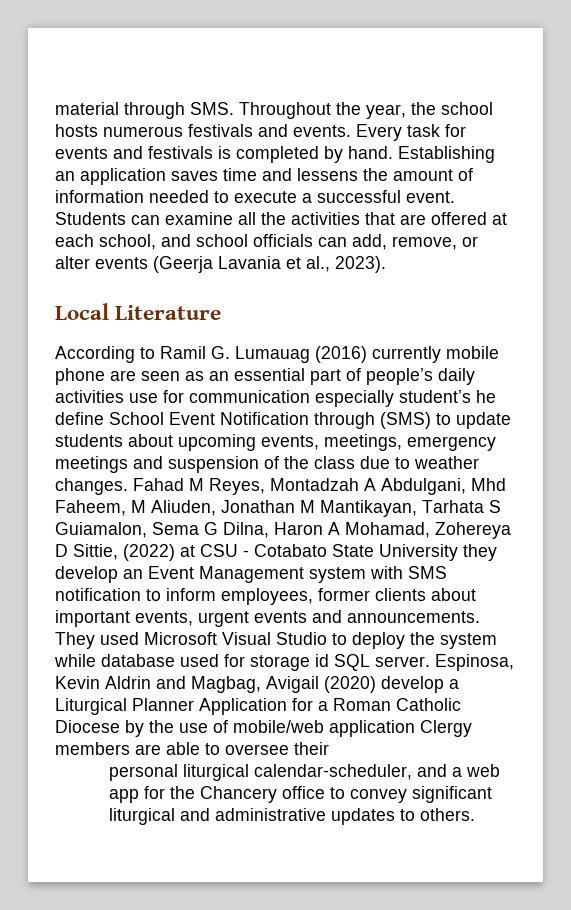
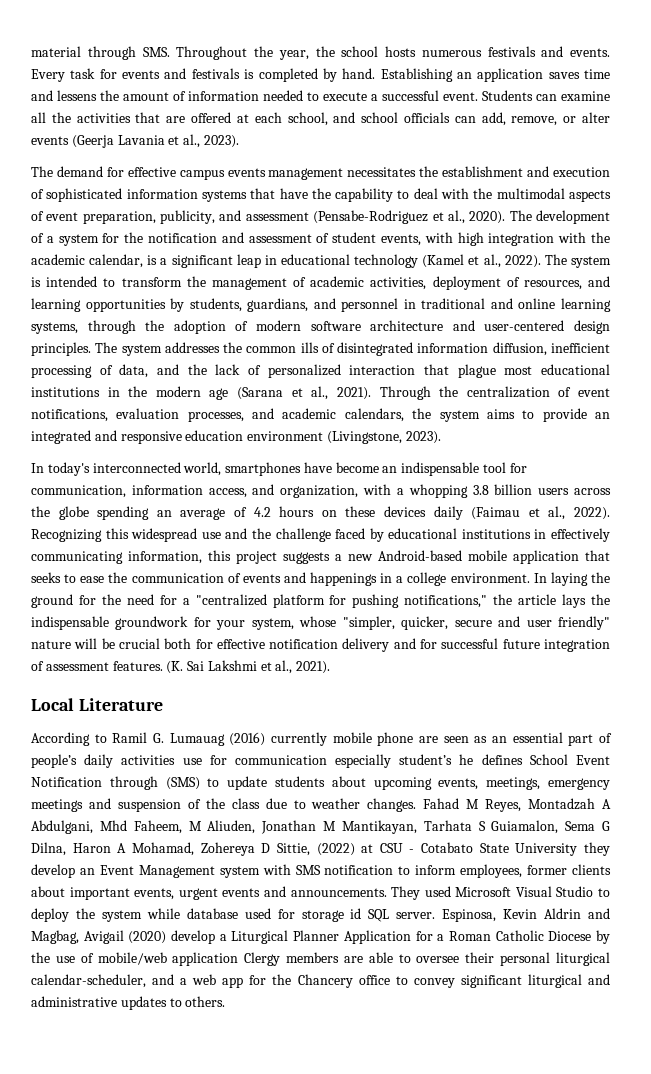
+ The demand for effective campus events management necessitates the establishment and execution of sophisticated information systems that have the capability to deal with the multimodal aspects of event preparation, publicity, and assessment (Pensabe-Rodriguez et al., 2020). The development of a system for the notification and assessment of student events, with high integration with the academic calendar, is a significant leap in educational technology (Kamel et al., 2022). The system is intended to transform the management of academic activities, deployment of resources, and learning opportunities by students, guardians, and personnel in traditional and online learning systems, through the adoption of modern software architecture and user-centered design principles. The system addresses the common ills of disintegrated information diffusion, inefficient processing of data, and the lack of personalized interaction that plague most educational institutions in the modern age (Sarana et al., 2021). Through the centralization of event notifications, evaluation processes, and academic calendars, the system aims to provide an integrated and responsive education environment (Livingstone, 2023).
+ In today's interconnected world, smartphones have become an indispensable tool for communication, information access, and organization, with a whopping 3.8 billion users across the globe spending an average of 4.2 hours on these devices daily (Faimau et al., 2022). Recognizing this widespread use and the challenge faced by educational institutions in effectively communicating information, this project suggests a new Android-based mobile application that seeks to ease the communication of events and happenings in a college environment. In laying the ground for the need for a "centralized platform for pushing notifications," the article lays the indispensable groundwork for your system, whose "simpler, quicker, secure and user friendly" nature will be crucial both for effective notification delivery and for successful future integration of assessment features. (K. Sai Lakshmi et al., 2021).
- According to Ramil G. Lumauag (2016) currently mobile phone are seen as an essential part of people’s daily activities use for communication especially student’s he define School Event Notification through (SMS) to update students about upcoming events, meetings, emergency meetings and suspension of the class due to weather changes.
+ According to Ramil G. Lumauag (2016) currently mobile phone are seen as an essential part of people’s daily activities use for communication especially student’s he defines School Event Notification through (SMS) to update students about upcoming events, meetings, emergency meetings and suspension of the class due to weather changes.
- Espinosa, Kevin Aldrin and Magbag, Avigail (2020) develop a Liturgical Planner Application for a Roman Catholic Diocese by the use of mobile/web application Clergy members are able to oversee their
- personal liturgical calendar-scheduler, and a web app for the Chancery office to convey significant liturgical and administrative updates to others.
+ Espinosa, Kevin Aldrin and Magbag, Avigail (2020) develop a Liturgical Planner Application for a Roman Catholic Diocese by the use of mobile/web application Clergy members are able to oversee their personal liturgical calendar-scheduler, and a web app for the Chancery office to convey significant liturgical and administrative updates to others.

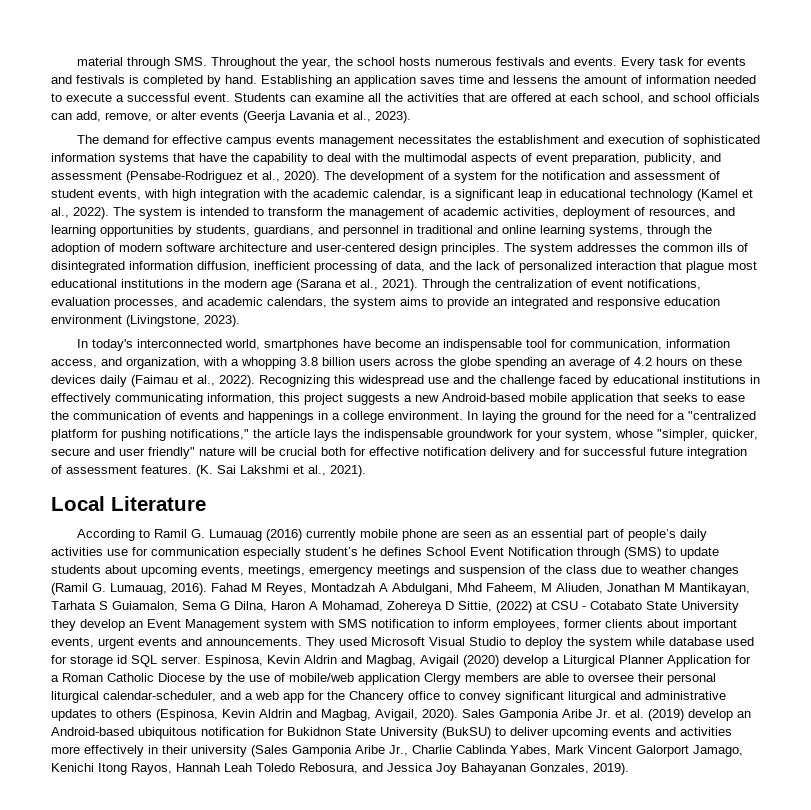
- According to Ramil G. Lumauag (2016) currently mobile phone are seen as an essential part of people’s daily activities use for communication especially student’s he defines School Event Notification through (SMS) to update students about upcoming events, meetings, emergency meetings and suspension of the class due to weather changes.
+ According to Ramil G. Lumauag (2016) currently mobile phone are seen as an essential part of people’s daily activities use for communication especially student’s he defines School Event Notification through (SMS) to update students about upcoming events, meetings, emergency meetings and suspension of the class due to weather changes (Ramil G. Lumauag, 2016).
- Espinosa, Kevin Aldrin and Magbag, Avigail (2020) develop a Liturgical Planner Application for a Roman Catholic Diocese by the use of mobile/web application Clergy members are able to oversee their personal liturgical calendar-scheduler, and a web app for the Chancery office to convey significant liturgical and administrative updates to others.
+ Espinosa, Kevin Aldrin and Magbag, Avigail (2020) develop a Liturgical Planner Application for a Roman Catholic Diocese by the use of mobile/web application Clergy members are able to oversee their personal liturgical calendar-scheduler, and a web app for the Chancery office to convey significant liturgical and administrative updates to others (Espinosa, Kevin Aldrin and Magbag, Avigail, 2020). Sales Gamponia Aribe Jr. et al. (2019) develop an Android-based ubiquitous notification for Bukidnon State University (BukSU) to deliver upcoming events and activities more effectively in their university (Sales Gamponia Aribe Jr., Charlie Cablinda Yabes, Mark Vincent Galorport Jamago, Kenichi Itong Rayos, Hannah Leah Toledo Rebosura, and Jessica Joy Bahayanan Gonzales, 2019).

